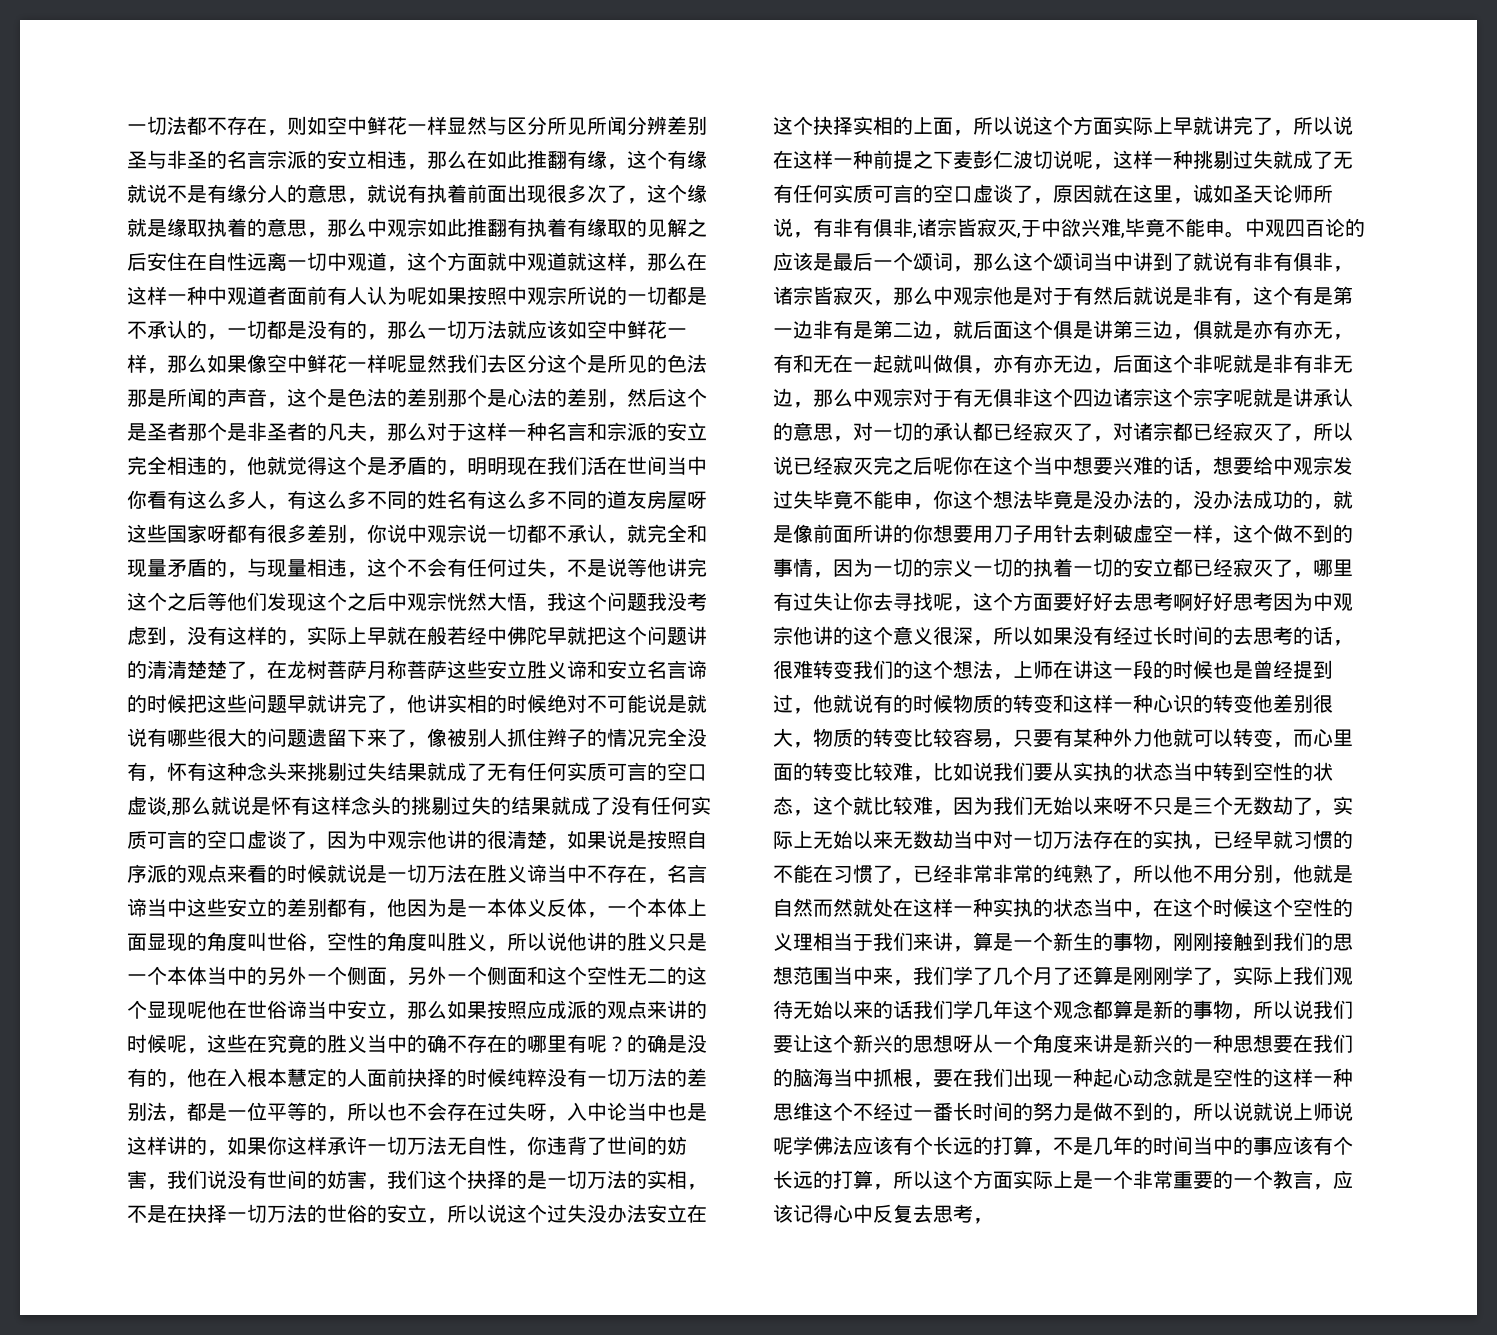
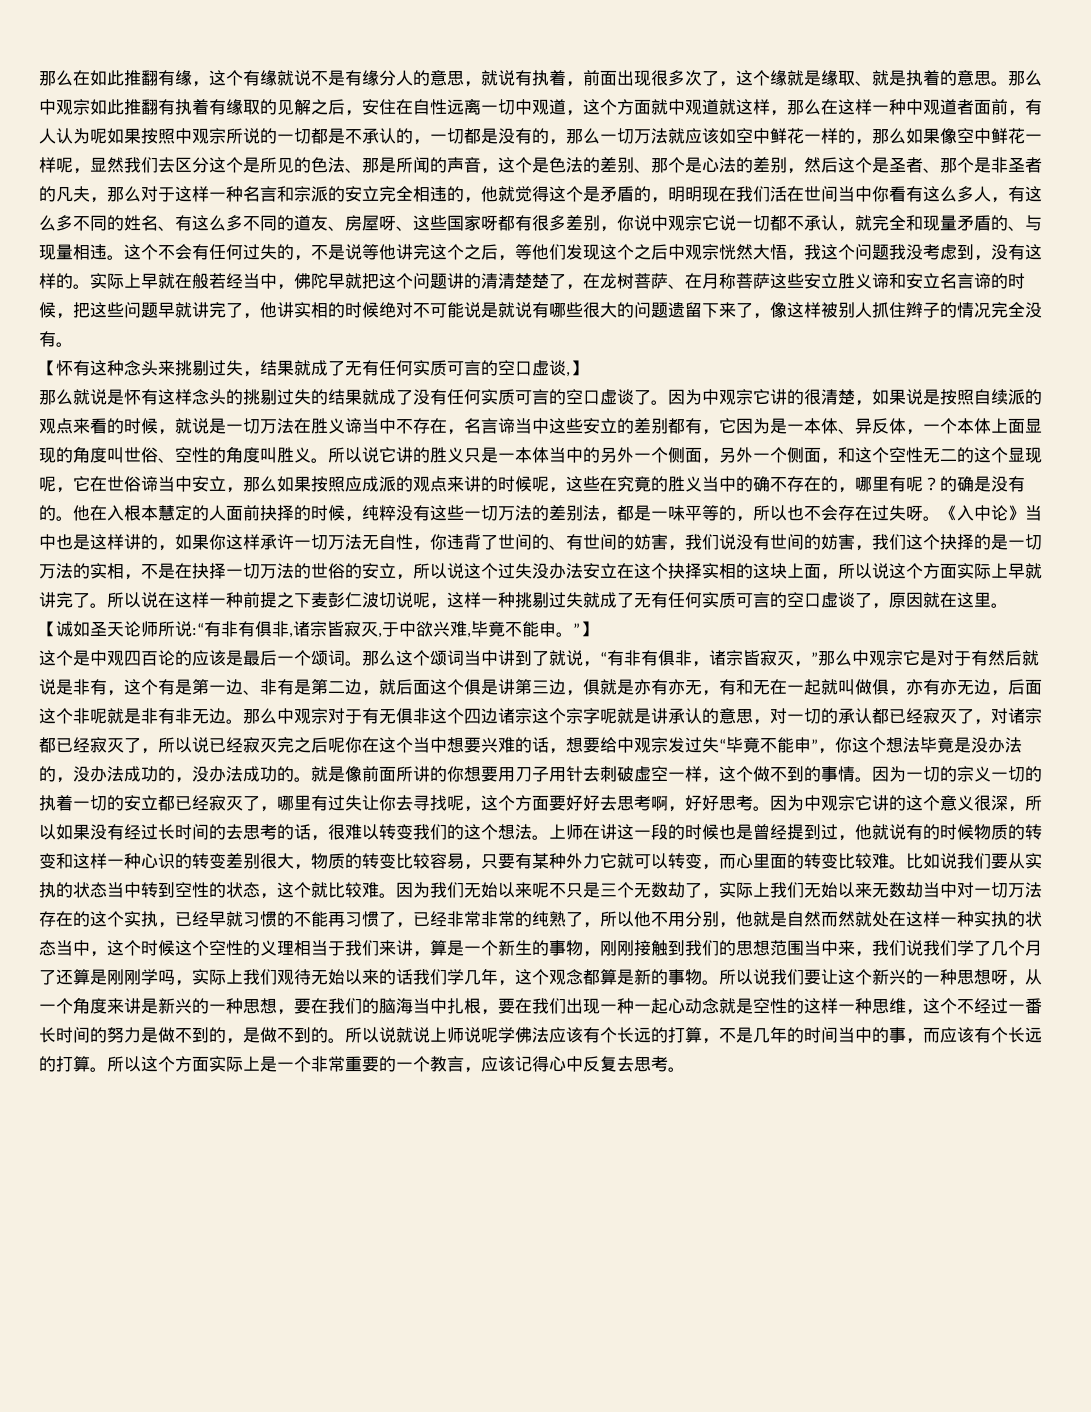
- 一切法都不存在，则如空中鲜花一样显然与区分所见所闻分辨差别圣与非圣的名言宗派的安立相违，那么在如此推翻有缘，这个有缘就说不是有缘分人的意思，就说有执着前面出现很多次了，这个缘就是缘取执着的意思，那么中观宗如此推翻有执着有缘取的见解之后安住在自性远离一切中观道，这个方面就中观道就这样，那么在这样一种中观道者面前有人认为呢如果按照中观宗所说的一切都是不承认的，一切都是没有的，那么一切万法就应该如空中鲜花一样，那么如果像空中鲜花一样呢显然我们去区分这个是所见的色法那是所闻的声音，这个是色法的差别那个是心法的差别，然后这个是圣者那个是非圣者的凡夫，那么对于这样一种名言和宗派的安立完全相违的，他就觉得这个是矛盾的，明明现在我们活在世间当中你看有这么多人，有这么多不同的姓名有这么多不同的道友房屋呀这些国家呀都有很多差别，你说中观宗说一切都不承认，就完全和现量矛盾的，与现量相违，这个不会有任何过失，不是说等他讲完这个之后等他们发现这个之后中观宗恍然大悟，我这个问题我没考虑到，没有这样的，实际上早就在般若经中佛陀早就把这个问题讲的清清楚楚了，在龙树菩萨月称菩萨这些安立胜义谛和安立名言谛的时候把这些问题早就讲完了，他讲实相的时候绝对不可能说是就说有哪些很大的问题遗留下来了，像被别人抓住辫子的情况完全没有，怀有这种念头来挑剔过失结果就成了无有任何实质可言的空口虚谈,那么就说是怀有这样念头的挑剔过失的结果就成了没有任何实质可言的空口虚谈了，因为中观宗他讲的很清楚，如果说是按照自序派的观点来看的时候就说是一切万法在胜义谛当中不存在，名言谛当中这些安立的差别都有，他因为是一本体义反体，一个本体上面显现的角度叫世俗，空性的角度叫胜义，所以说他讲的胜义只是一个本体当中的另外一个侧面，另外一个侧面和这个空性无二的这个显现呢他在世俗谛当中安立，那么如果按照应成派的观点来讲的时候呢，这些在究竟的胜义当中的确不存在的哪里有呢？
+ 那么在如此推翻有缘，这个有缘就说不是有缘分人的意思，就说有执着，前面出现很多次了，这个缘就是缘取、就是执着的意思。那么中观宗如此推翻有执着有缘取的见解之后，安住在自性远离一切中观道，这个方面就中观道就这样，那么在这样一种中观道者面前，有人认为呢如果按照中观宗所说的一切都是不承认的，一切都是没有的，那么一切万法就应该如空中鲜花一样的，那么如果像空中鲜花一样呢，显然我们去区分这个是所见的色法、那是所闻的声音，这个是色法的差别、那个是心法的差别，然后这个是圣者、那个是非圣者的凡夫，那么对于这样一种名言和宗派的安立完全相违的，他就觉得这个是矛盾的，明明现在我们活在世间当中你看有这么多人，有这么多不同的姓名、有这么多不同的道友、房屋呀、这些国家呀都有很多差别，你说中观宗它说一切都不承认，就完全和现量矛盾的、与现量相违。这个不会有任何过失的，不是说等他讲完这个之后，等他们发现这个之后中观宗恍然大悟，我这个问题我没考虑到，没有这样的。实际上早就在般若经当中，佛陀早就把这个问题讲的清清楚楚了，在龙树菩萨、在月称菩萨这些安立胜义谛和安立名言谛的时候，把这些问题早就讲完了，他讲实相的时候绝对不可能说是就说有哪些很大的问题遗留下来了，像这样被别人抓住辫子的情况完全没有。
+ 【怀有这种念头来挑剔过失，结果就成了无有任何实质可言的空口虚谈,】
+ 那么就说是怀有这样念头的挑剔过失的结果就成了没有任何实质可言的空口虚谈了。因为中观宗它讲的很清楚，如果说是按照自续派的观点来看的时候，就说是一切万法在胜义谛当中不存在，名言谛当中这些安立的差别都有，它因为是一本体、异反体，一个本体上面显现的角度叫世俗、空性的角度叫胜义。所以说它讲的胜义只是一本体当中的另外一个侧面，另外一个侧面，和这个空性无二的这个显现呢，它在世俗谛当中安立，那么如果按照应成派的观点来讲的时候呢，这些在究竟的胜义当中的确不存在的，哪里有呢？
- 的确是没有的，他在入根本慧定的人面前抉择的时候纯粹没有一切万法的差别法，都是一位平等的，所以也不会存在过失呀，入中论当中也是这样讲的，如果你这样承许一切万法无自性，你违背了世间的妨害，我们说没有世间的妨害，我们这个抉择的是一切万法的实相，不是在抉择一切万法的世俗的安立，所以说这个过失没办法安立在这个抉择实相的上面，所以说这个方面实际上早就讲完了，所以说在这样一种前提之下麦彭仁波切说呢，这样一种挑剔过失就成了无有任何实质可言的空口虚谈了，原因就在这里，诚如圣天论师所说，有非有俱非,诸宗皆寂灭,于中欲兴难,毕竟不能申。中观四百论的应该是最后一个颂词，那么这个颂词当中讲到了就说有非有俱非，诸宗皆寂灭，那么中观宗他是对于有然后就说是非有，这个有是第一边非有是第二边，就后面这个俱是讲第三边，俱就是亦有亦无，有和无在一起就叫做俱，亦有亦无边，后面这个非呢就是非有非无边，那么中观宗对于有无俱非这个四边诸宗这个宗字呢就是讲承认的意思，对一切的承认都已经寂灭了，对诸宗都已经寂灭了，所以说已经寂灭完之后呢你在这个当中想要兴难的话，想要给中观宗发过失毕竟不能申，你这个想法毕竟是没办法的，没办法成功的，就是像前面所讲的你想要用刀子用针去刺破虚空一样，这个做不到的事情，因为一切的宗义一切的执着一切的安立都已经寂灭了，哪里有过失让你去寻找呢，这个方面要好好去思考啊好好思考因为中观宗他讲的这个意义很深，所以如果没有经过长时间的去思考的话，很难转变我们的这个想法，上师在讲这一段的时候也是曾经提到过，他就说有的时候物质的转变和这样一种心识的转变他差别很大，物质的转变比较容易，只要有某种外力他就可以转变，而心里面的转变比较难，比如说我们要从实执的状态当中转到空性的状态，这个就比较难，因为我们无始以来呀不只是三个无数劫了，实际上无始以来无数劫当中对一切万法存在的实执，已经早就习惯的不能在习惯了，已经非常非常的纯熟了，所以他不用分别，他就是自然而然就处在这样一种实执的状态当中，在这个时候这个空性的义理相当于我们来讲，算是一个新生的事物，刚刚接触到我们的思想范围当中来，我们学了几个月了还算是刚刚学了，实际上我们观待无始以来的话我们学几年这个观念都算是新的事物，所以说我们要让这个新兴的思想呀从一个角度来讲是新兴的一种思想要在我们的脑海当中抓根，要在我们出现一种起心动念就是空性的这样一种思维这个不经过一番长时间的努力是做不到的，所以说就说上师说呢学佛法应该有个长远的打算，不是几年的时间当中的事应该有个长远的打算，所以这个方面实际上是一个非常重要的一个教言，应该记得心中反复去思考，
+ 的确是没有的。他在入根本慧定的人面前抉择的时候，纯粹没有这些一切万法的差别法，都是一味平等的，所以也不会存在过失呀。《入中论》当中也是这样讲的，如果你这样承许一切万法无自性，你违背了世间的、有世间的妨害，我们说没有世间的妨害，我们这个抉择的是一切万法的实相，不是在抉择一切万法的世俗的安立，所以说这个过失没办法安立在这个抉择实相的这块上面，所以说这个方面实际上早就讲完了。所以说在这样一种前提之下麦彭仁波切说呢，这样一种挑剔过失就成了无有任何实质可言的空口虚谈了，原因就在这里。
+ 【诚如圣天论师所说:“有非有俱非,诸宗皆寂灭,于中欲兴难,毕竟不能申。”】
+ 这个是中观四百论的应该是最后一个颂词。那么这个颂词当中讲到了就说，“有非有俱非，诸宗皆寂灭，”那么中观宗它是对于有然后就说是非有，这个有是第一边、非有是第二边，就后面这个俱是讲第三边，俱就是亦有亦无，有和无在一起就叫做俱，亦有亦无边，后面这个非呢就是非有非无边。那么中观宗对于有无俱非这个四边诸宗这个宗字呢就是讲承认的意思，对一切的承认都已经寂灭了，对诸宗都已经寂灭了，所以说已经寂灭完之后呢你在这个当中想要兴难的话，想要给中观宗发过失“毕竟不能申”，你这个想法毕竟是没办法的，没办法成功的，没办法成功的。就是像前面所讲的你想要用刀子用针去刺破虚空一样，这个做不到的事情。因为一切的宗义一切的执着一切的安立都已经寂灭了，哪里有过失让你去寻找呢，这个方面要好好去思考啊，好好思考。因为中观宗它讲的这个意义很深，所以如果没有经过长时间的去思考的话，很难以转变我们的这个想法。上师在讲这一段的时候也是曾经提到过，他就说有的时候物质的转变和这样一种心识的转变差别很大，物质的转变比较容易，只要有某种外力它就可以转变，而心里面的转变比较难。比如说我们要从实执的状态当中转到空性的状态，这个就比较难。因为我们无始以来呢不只是三个无数劫了，实际上我们无始以来无数劫当中对一切万法存在的这个实执，已经早就习惯的不能再习惯了，已经非常非常的纯熟了，所以他不用分别，他就是自然而然就处在这样一种实执的状态当中，这个时候这个空性的义理相当于我们来讲，算是一个新生的事物，刚刚接触到我们的思想范围当中来，我们说我们学了几个月了还算是刚刚学吗，实际上我们观待无始以来的话我们学几年，这个观念都算是新的事物。所以说我们要让这个新兴的一种思想呀，从一个角度来讲是新兴的一种思想，要在我们的脑海当中扎根，要在我们出现一种一起心动念就是空性的这样一种思维，这个不经过一番长时间的努力是做不到的，是做不到的。所以说就说上师说呢学佛法应该有个长远的打算，不是几年的时间当中的事，而应该有个长远的打算。所以这个方面实际上是一个非常重要的一个教言，应该记得心中反复去思考。

